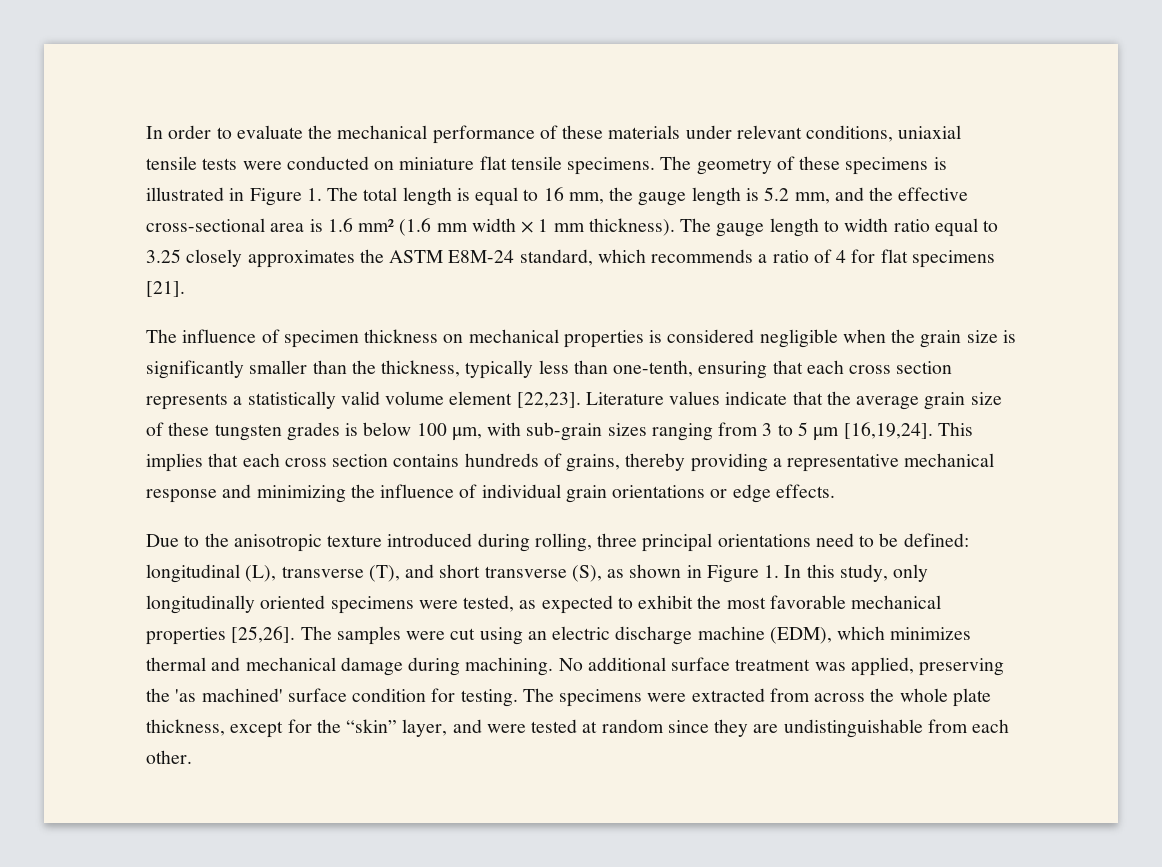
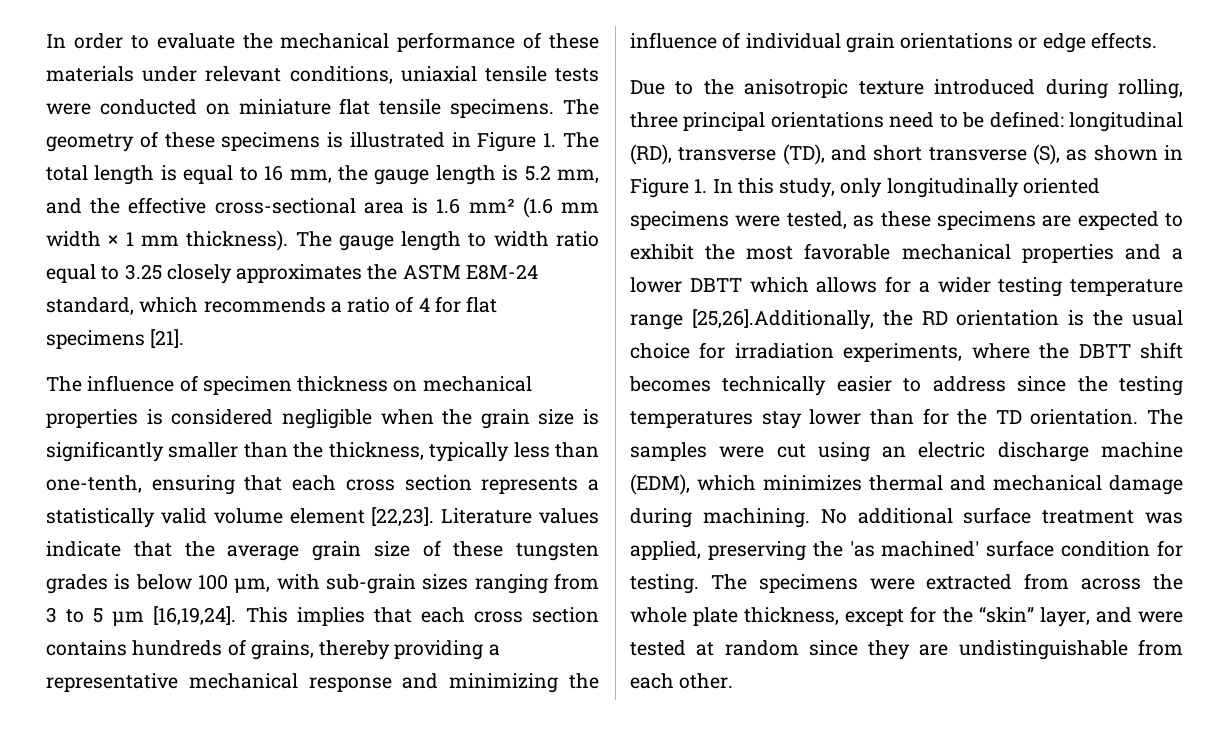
- Due to the anisotropic texture introduced during rolling, three principal orientations need to be defined: longitudinal (L), transverse (T), and short transverse (S), as shown in Figure 1. In this study, only longitudinally oriented specimens were tested, as expected to exhibit the most favorable mechanical properties [25,26].
+ Due to the anisotropic texture introduced during rolling, three principal orientations need to be defined: longitudinal (RD), transverse (TD), and short transverse (S), as shown in Figure 1. In this study, only longitudinally oriented specimens were tested, as these specimens are expected to exhibit the most favorable mechanical properties and a lower DBTT which allows for a wider testing temperature range [25,26].Additionally, the RD orientation is the usual choice for irradiation experiments, where the DBTT shift becomes technically easier to address since the testing temperatures stay lower than for the TD orientation.

